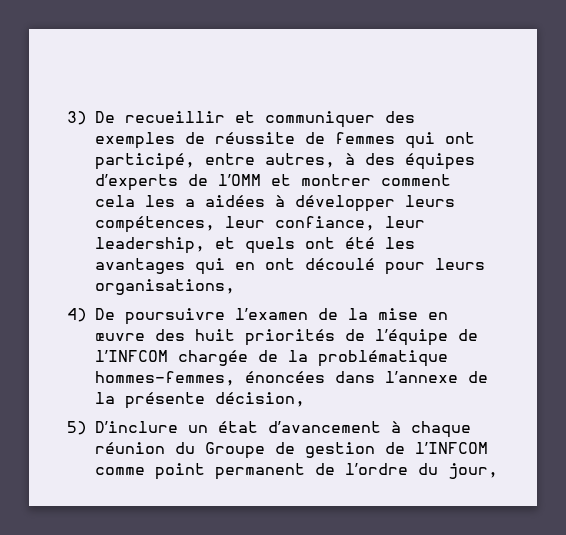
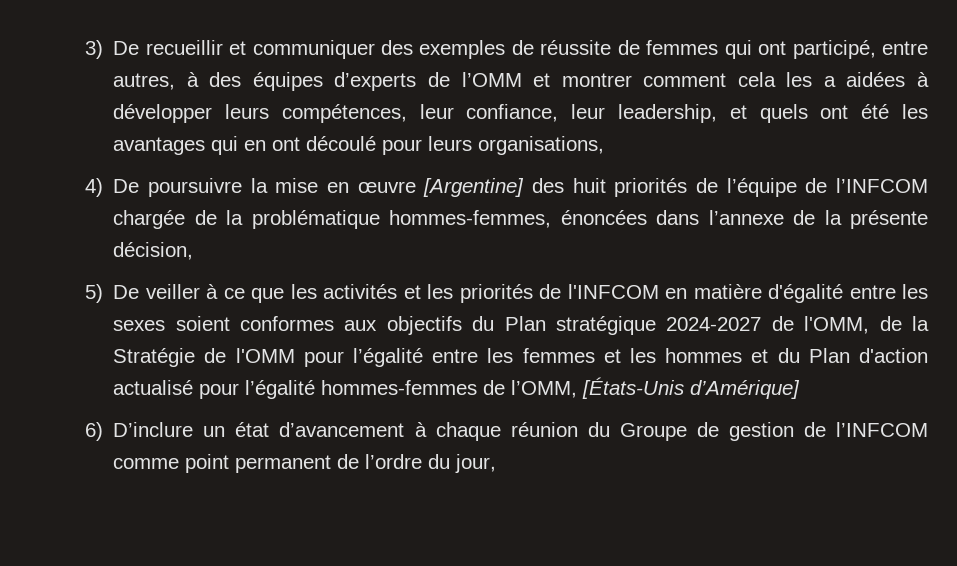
- 4) De poursuivre l’examen de la mise en œuvre des huit priorités de l’équipe de l’INFCOM chargée de la problématique hommes-femmes, énoncées dans l’annexe de la présente décision,
+ 4) De poursuivre la mise en œuvre [Argentine] des huit priorités de l’équipe de l’INFCOM chargée de la problématique hommes-femmes, énoncées dans l’annexe de la présente décision,
- 5) D’inclure un état d’avancement à chaque réunion du Groupe de gestion de l’INFCOM comme point permanent de l’ordre du jour,
+ 5) De veiller à ce que les activités et les priorités de l'INFCOM en matière d'égalité entre les sexes soient conformes aux objectifs du Plan stratégique 2024-2027 de l'OMM, de la Stratégie de l'OMM pour l’égalité entre les femmes et les hommes et du Plan d'action actualisé pour l’égalité hommes-femmes de l’OMM, [États-Unis d’Amérique]
+ 6) D’inclure un état d’avancement à chaque réunion du Groupe de gestion de l’INFCOM comme point permanent de l’ordre du jour,

